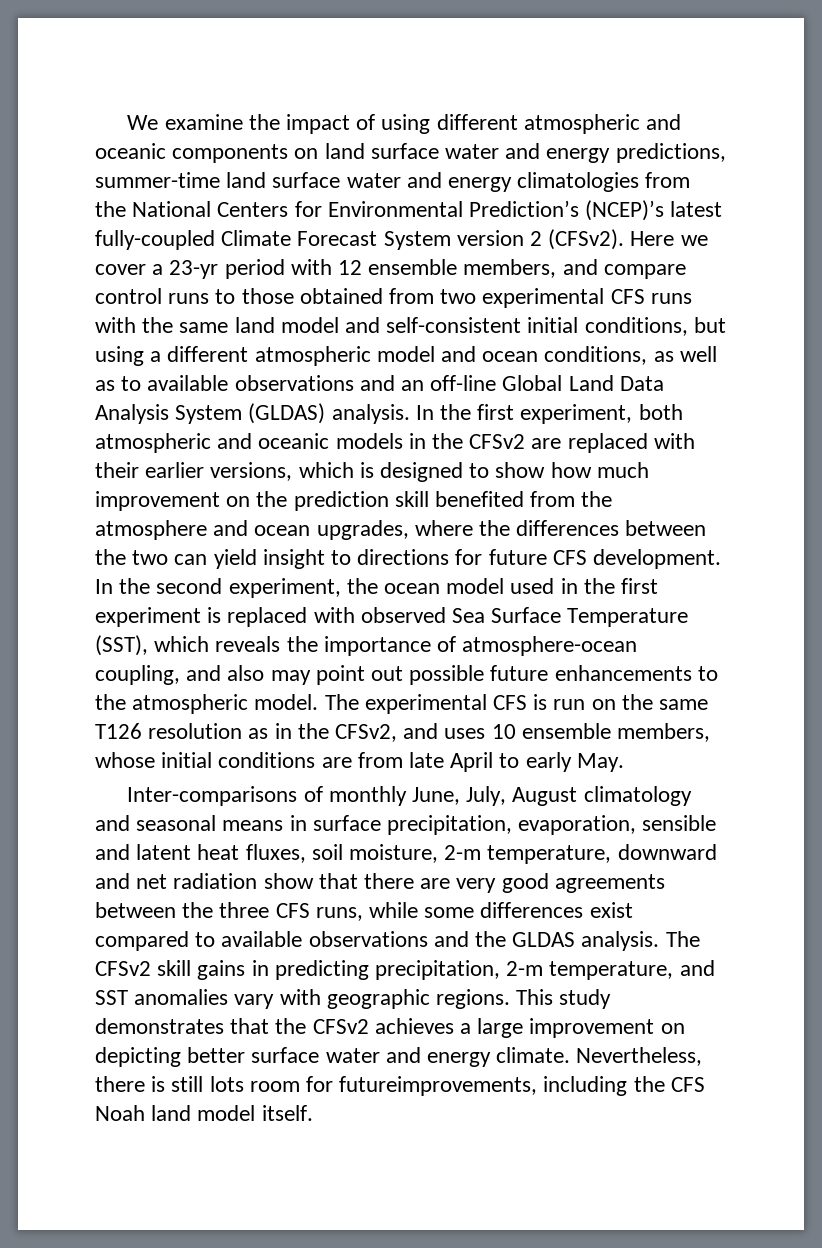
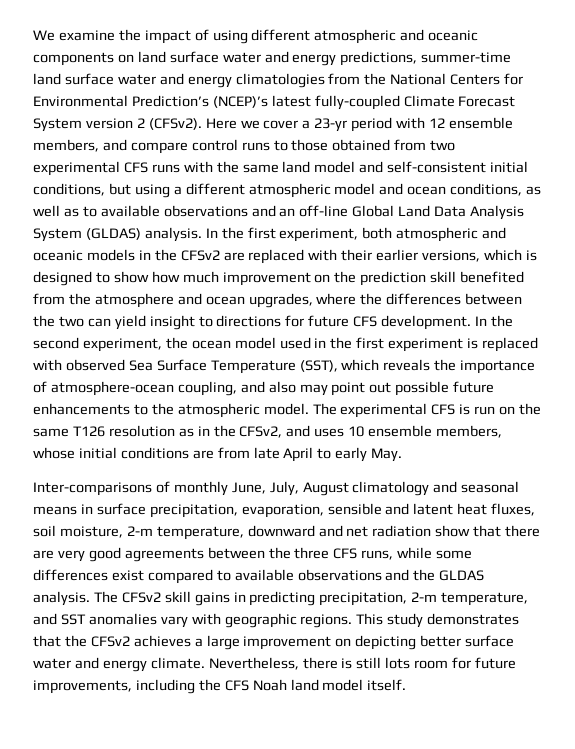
- Nevertheless, there is still lots room for futureimprovements, including the CFS Noah land model itself.
+ Nevertheless, there is still lots room for future improvements, including the CFS Noah land model itself.

